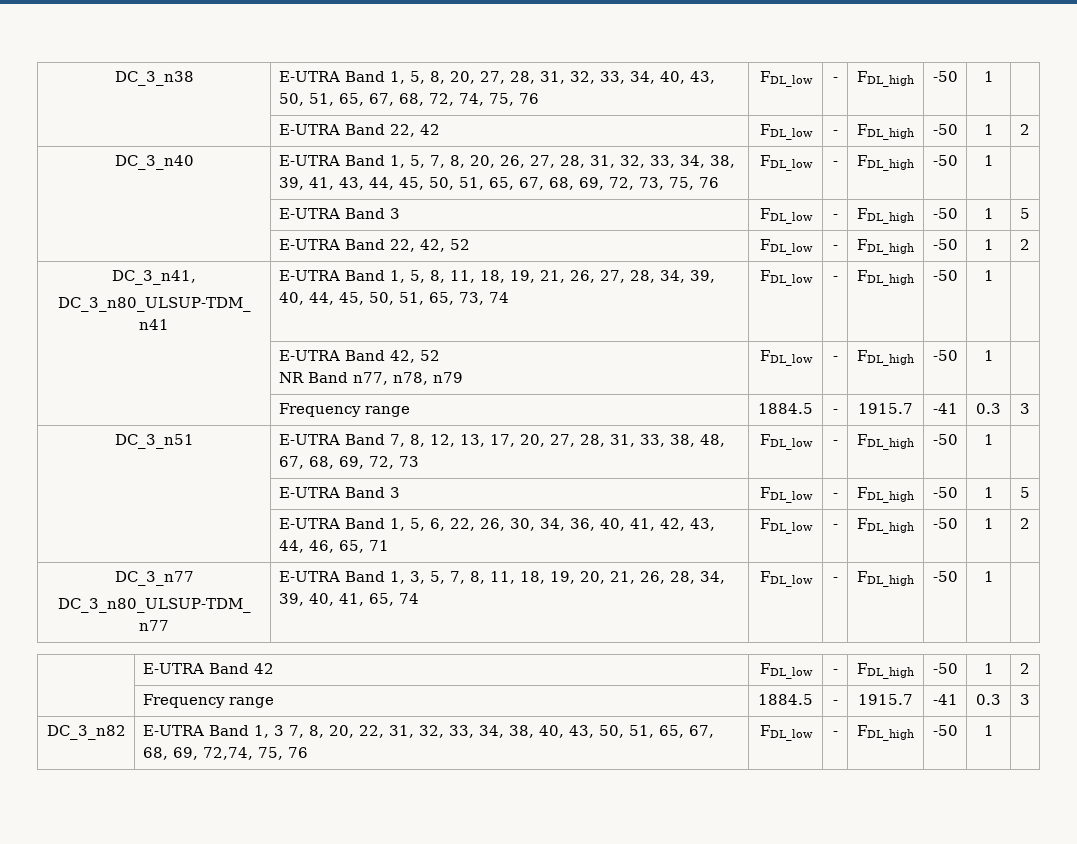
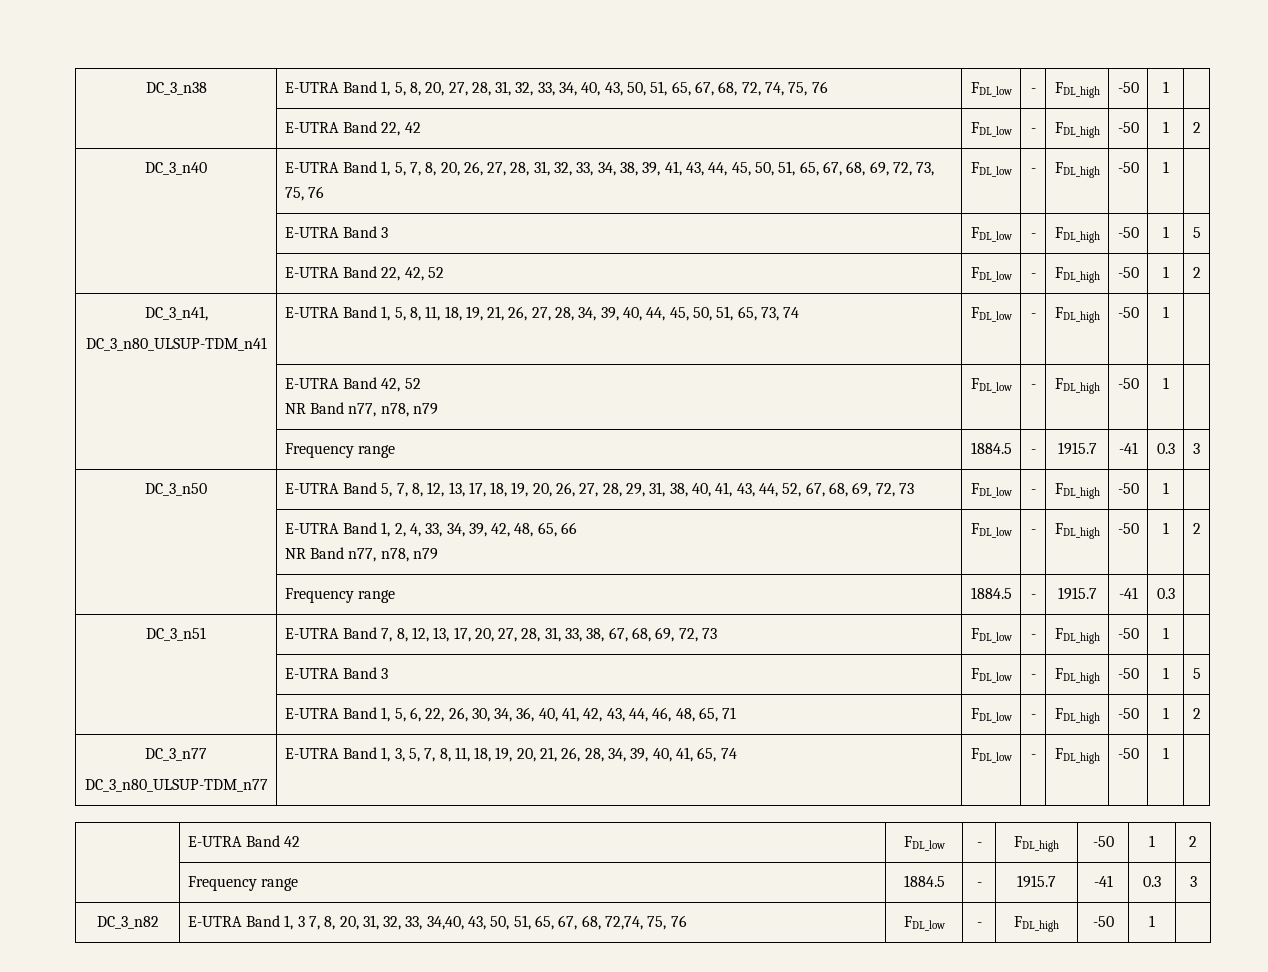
+ DC_3_n50 | E-UTRA Band 5, 7, 8, 12, 13, 17, 18, 19, 20, 26, 27, 28, 29, 31, 38, 40, 41, 43, 44, 52, 67, 68, 69, 72, 73 | FDL_low | - | FDL_high | -50 | 1 |
+ | E-UTRA Band 1, 2, 4, 33, 34, 39, 42, 48, 65, 66
+ NR Band n77, n78, n79 | FDL_low | - | FDL_high | -50 | 1 | 2
+ | Frequency range | 1884.5 | - | 1915.7 | -41 | 0.3 |
- DC_3_n51 | E-UTRA Band 7, 8, 12, 13, 17, 20, 27, 28, 31, 33, 38, 48, 67, 68, 69, 72, 73 | FDL_low | - | FDL_high | -50 | 1 |
+ DC_3_n51 | E-UTRA Band 7, 8, 12, 13, 17, 20, 27, 28, 31, 33, 38, 67, 68, 69, 72, 73 | FDL_low | - | FDL_high | -50 | 1 |
- | E-UTRA Band 1, 5, 6, 22, 26, 30, 34, 36, 40, 41, 42, 43, 44, 46, 65, 71 | FDL_low | - | FDL_high | -50 | 1 | 2
+ | E-UTRA Band 1, 5, 6, 22, 26, 30, 34, 36, 40, 41, 42, 43, 44, 46, 48, 65, 71 | FDL_low | - | FDL_high | -50 | 1 | 2
- DC_3_n82 | E-UTRA Band 1, 3 7, 8, 20, 22, 31, 32, 33, 34, 38, 40, 43, 50, 51, 65, 67, 68, 69, 72,74, 75, 76 | FDL_low | - | FDL_high | -50 | 1 |
+ DC_3_n82 | E-UTRA Band 1, 3 7, 8, 20, 31, 32, 33, 34,40, 43, 50, 51, 65, 67, 68, 72,74, 75, 76 | FDL_low | - | FDL_high | -50 | 1 |

